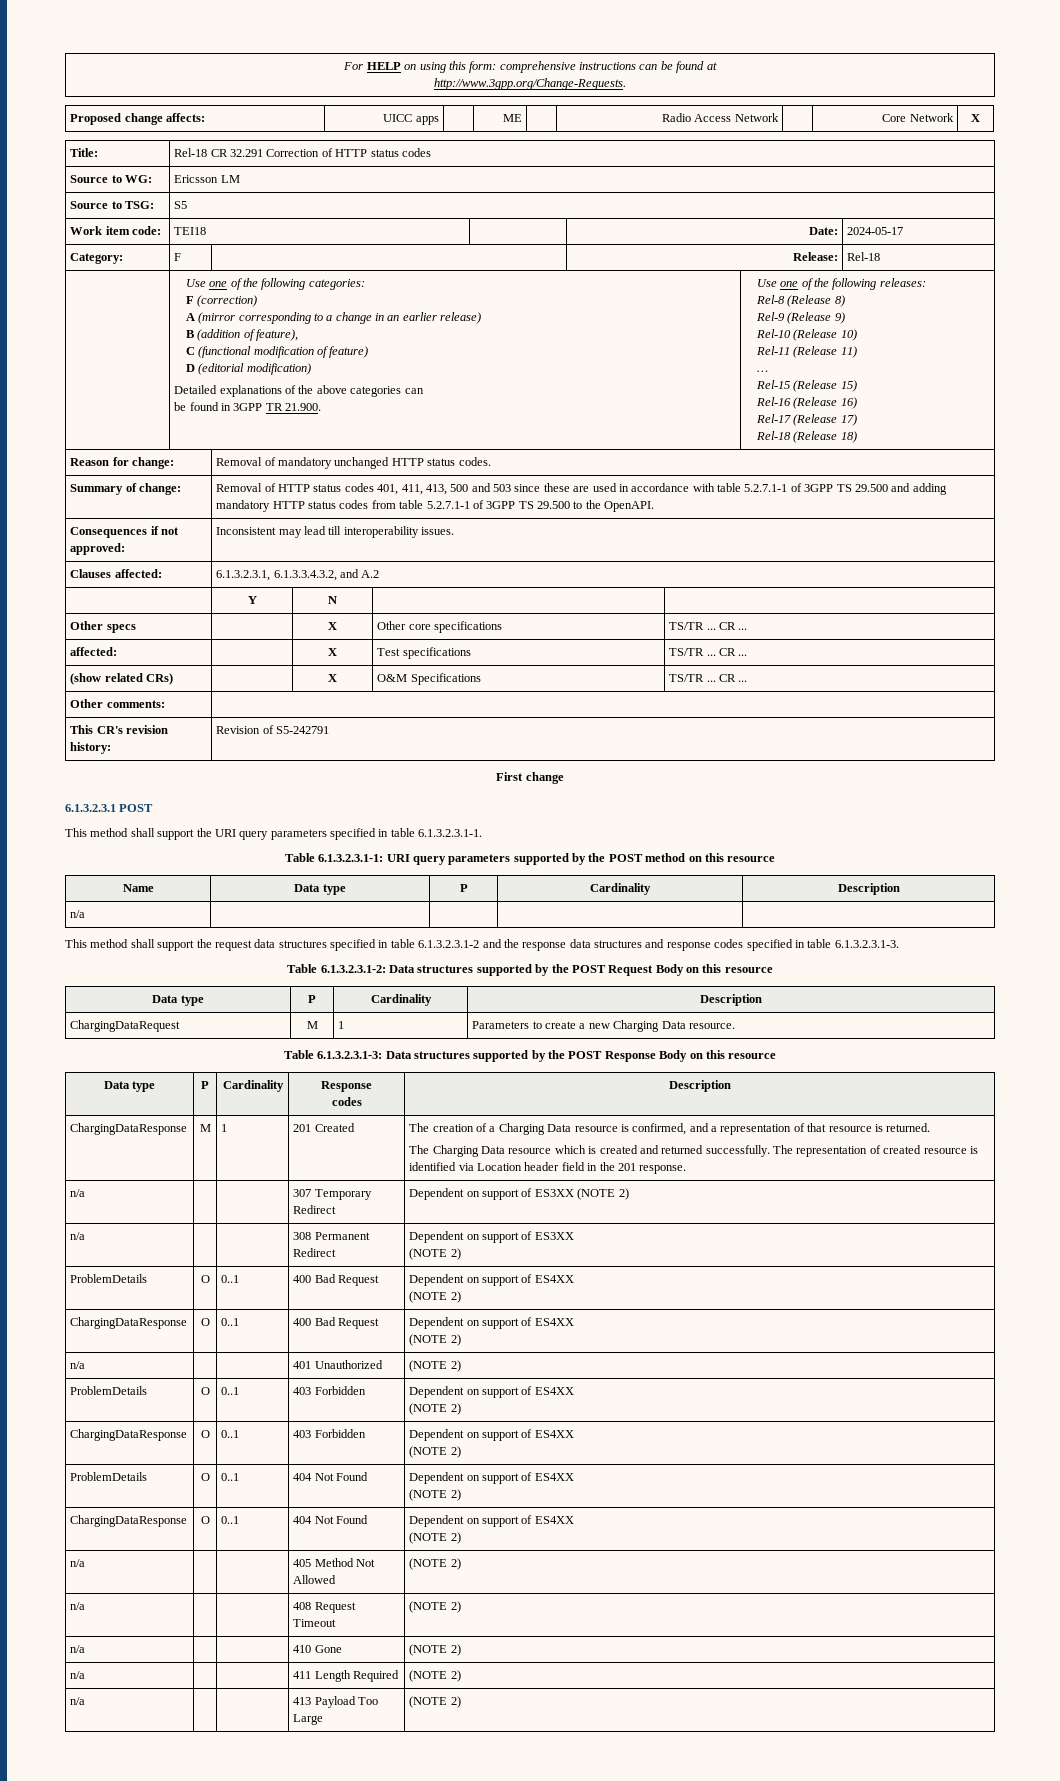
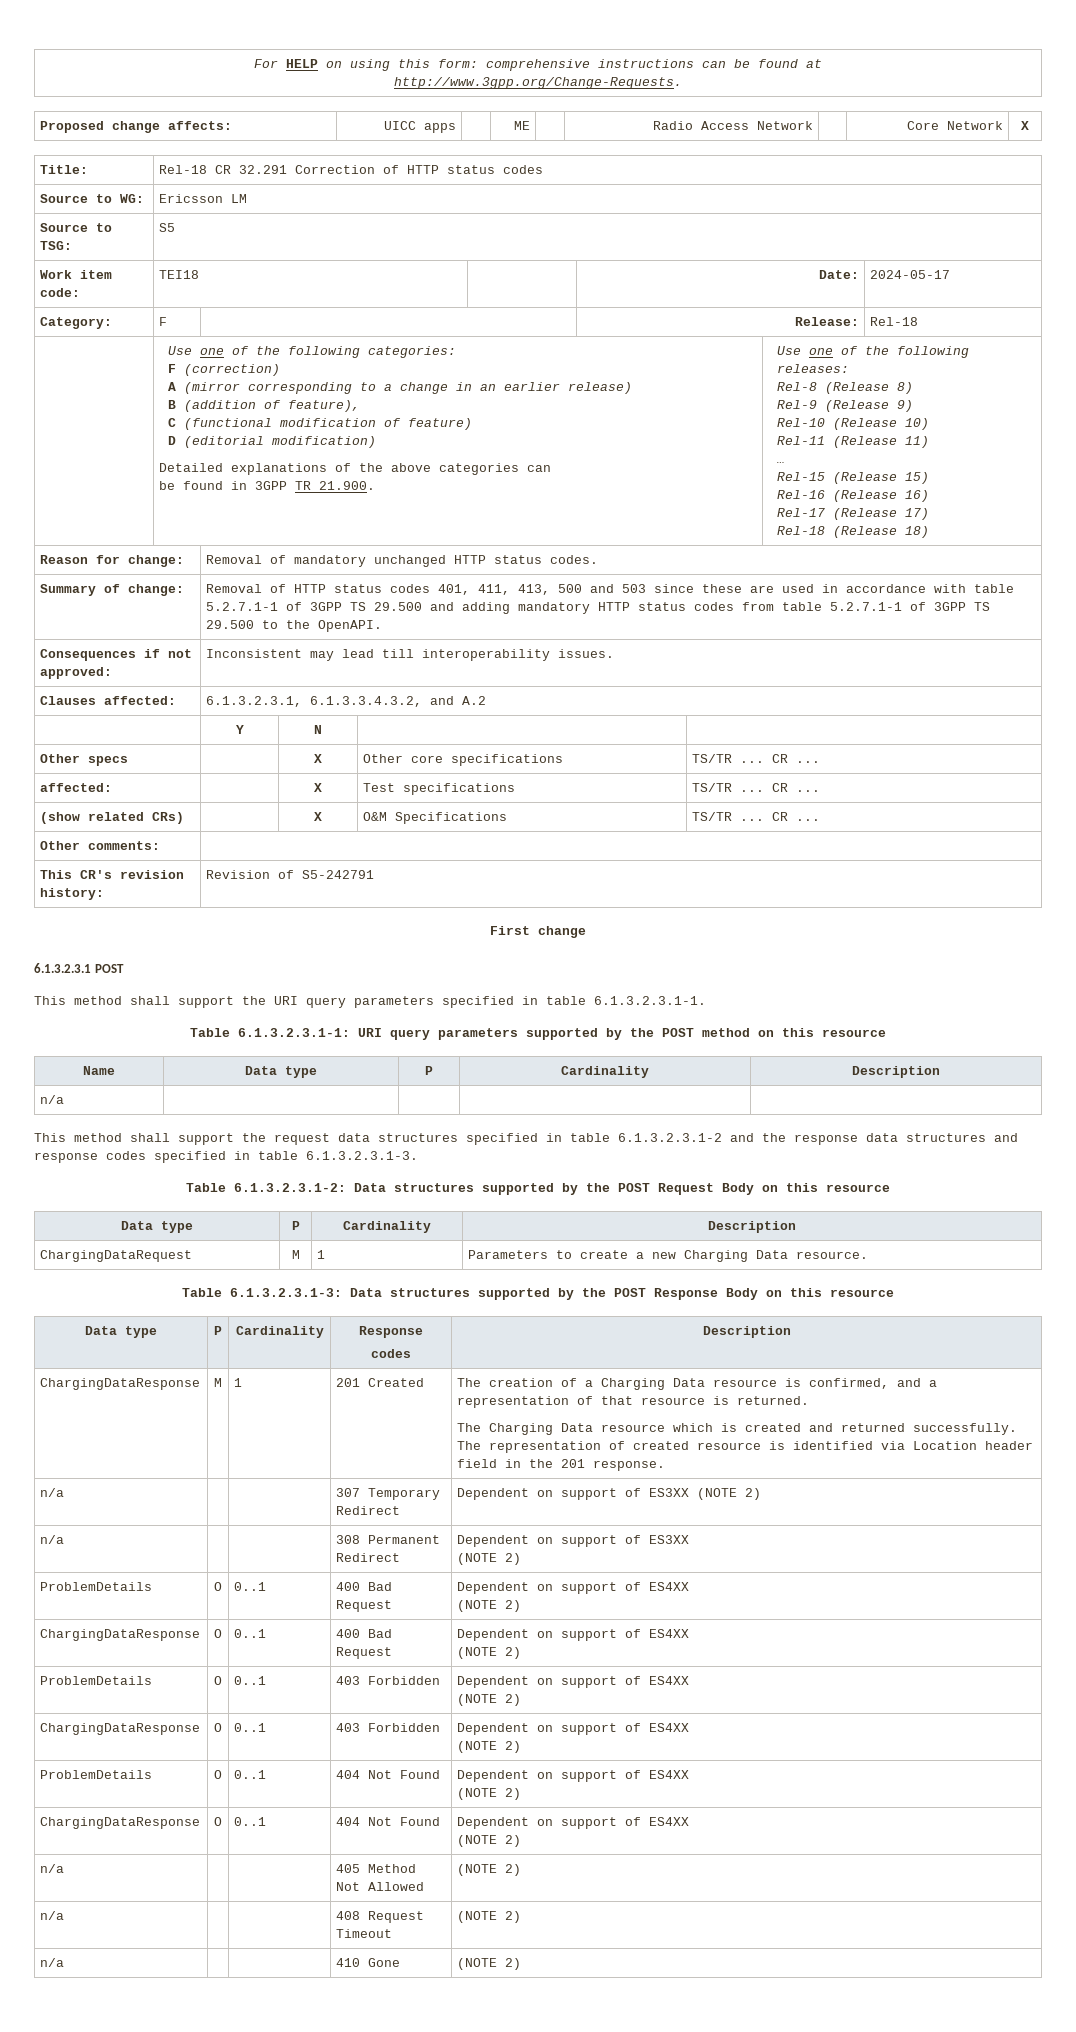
- n/a | | | 401 Unauthorized | (NOTE 2)
- n/a | | | 411 Length Required | (NOTE 2)
- n/a | | | 413 Payload Too Large | (NOTE 2)

